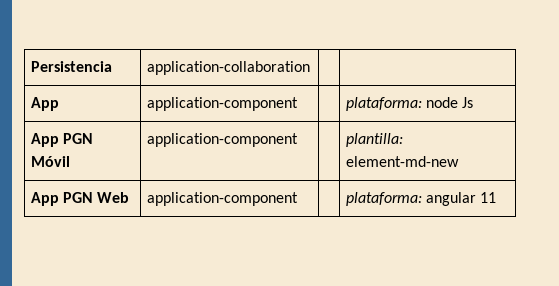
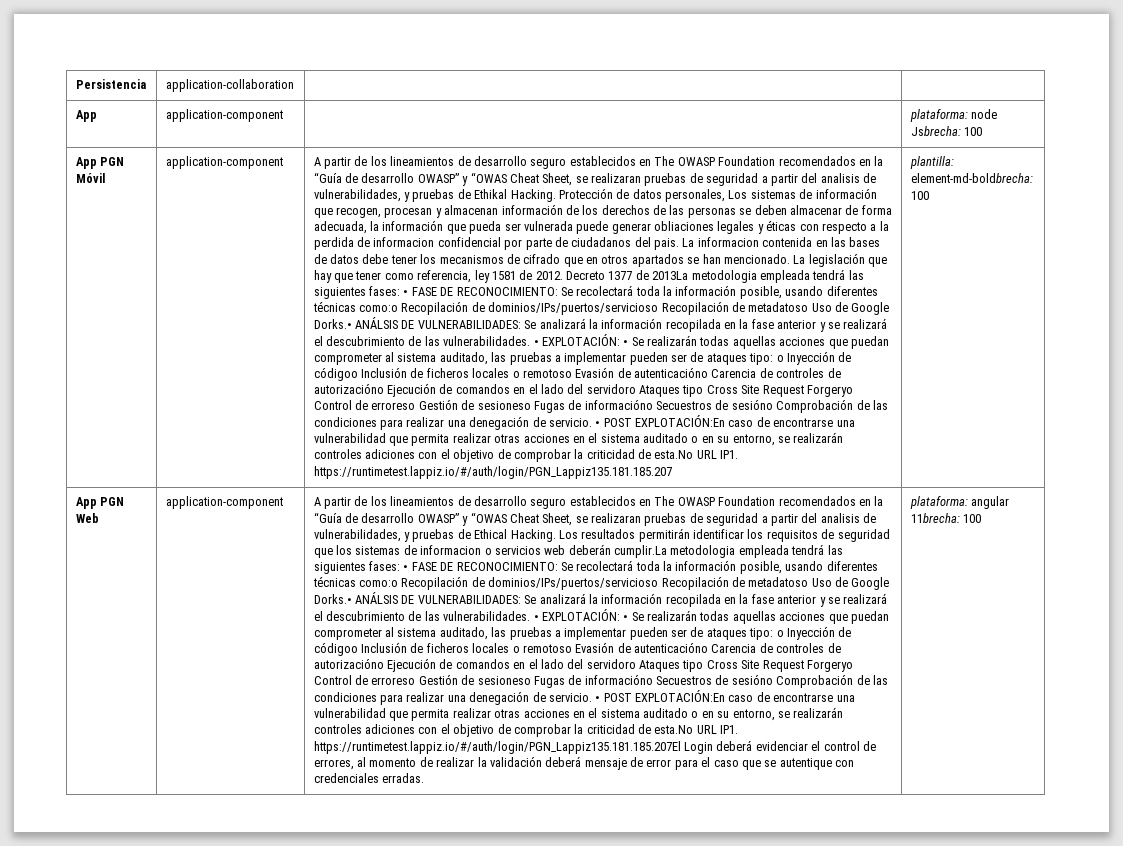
- App | application-component | | plataforma: node Js
+ App | application-component | | plataforma: node Jsbrecha: 100
+ A partir de los lineamientos de desarrollo seguro establecidos en The OWASP Foundation recomendados en la “Guía de desarrollo OWASP” y “OWAS Cheat Sheet, se realizaran pruebas de seguridad a partir del analisis de vulnerabilidades, y pruebas de Ethikal Hacking. Protección de datos personales, Los sistemas de información que recogen, procesan y almacenan información de los derechos de las personas se deben almacenar de forma adecuada, la información que pueda ser vulnerada puede generar obliaciones legales y éticas con respecto a la perdida de informacion confidencial por parte de ciudadanos del pais. La informacion contenida en las bases de datos debe tener los mecanismos de cifrado que en otros apartados se han mencionado. La legislación que hay que tener como referencia, ley 1581 de 2012. Decreto 1377 de 2013La metodologia empleada tendrá las siguientes fases: • FASE DE RECONOCIMIENTO: Se recolectará toda la información posible, usando diferentes técnicas como:o Recopilación de dominios/IPs/puertos/servicioso Recopilación de metadatoso Uso de Google Dorks.• ANÁLSIS DE VULNERABILIDADES: Se analizará la información recopilada en la fase anterior y se realizará el descubrimiento de las vulnerabilidades. • EXPLOTACIÓN: • Se realizarán todas aquellas acciones que puedan comprometer al sistema auditado, las pruebas a implementar pueden ser de ataques tipo: o Inyección de códigoo Inclusión de ficheros locales o remotoso Evasión de autenticacióno Carencia de controles de autorizacióno Ejecución de comandos en el lado del servidoro Ataques tipo Cross Site Request Forgeryo Control de erroreso Gestión de sesioneso Fugas de informacióno Secuestros de sesióno Comprobación de las condiciones para realizar una denegación de servicio. • POST EXPLOTACIÓN:En caso de encontrarse una vulnerabilidad que permita realizar otras acciones en el sistema auditado o en su entorno, se realizarán controles adiciones con el objetivo de comprobar la criticidad de esta.No URL IP1. https://runtimetest.lappiz.io/#/auth/login/PGN_Lappiz135.181.185.207
- plantilla: element-md-new
+ plantilla: element-md-boldbrecha: 100
+ A partir de los lineamientos de desarrollo seguro establecidos en The OWASP Foundation recomendados en la “Guía de desarrollo OWASP” y “OWAS Cheat Sheet, se realizaran pruebas de seguridad a partir del analisis de vulnerabilidades, y pruebas de Ethical Hacking. Los resultados permitirán identificar los requisitos de seguridad que los sistemas de informacion o servicios web deberán cumplir.La metodologia empleada tendrá las siguientes fases: • FASE DE RECONOCIMIENTO: Se recolectará toda la información posible, usando diferentes técnicas como:o Recopilación de dominios/IPs/puertos/servicioso Recopilación de metadatoso Uso de Google Dorks.• ANÁLSIS DE VULNERABILIDADES: Se analizará la información recopilada en la fase anterior y se realizará el descubrimiento de las vulnerabilidades. • EXPLOTACIÓN: • Se realizarán todas aquellas acciones que puedan comprometer al sistema auditado, las pruebas a implementar pueden ser de ataques tipo: o Inyección de códigoo Inclusión de ficheros locales o remotoso Evasión de autenticacióno Carencia de controles de autorizacióno Ejecución de comandos en el lado del servidoro Ataques tipo Cross Site Request Forgeryo Control de erroreso Gestión de sesioneso Fugas de informacióno Secuestros de sesióno Comprobación de las condiciones para realizar una denegación de servicio. • POST EXPLOTACIÓN:En caso de encontrarse una vulnerabilidad que permita realizar otras acciones en el sistema auditado o en su entorno, se realizarán controles adiciones con el objetivo de comprobar la criticidad de esta.No URL IP1. https://runtimetest.lappiz.io/#/auth/login/PGN_Lappiz135.181.185.207El Login deberá evidenciar el control de errores, al momento de realizar la validación deberá mensaje de error para el caso que se autentique con credenciales erradas.
- plataforma: angular 11
+ plataforma: angular 11brecha: 100

